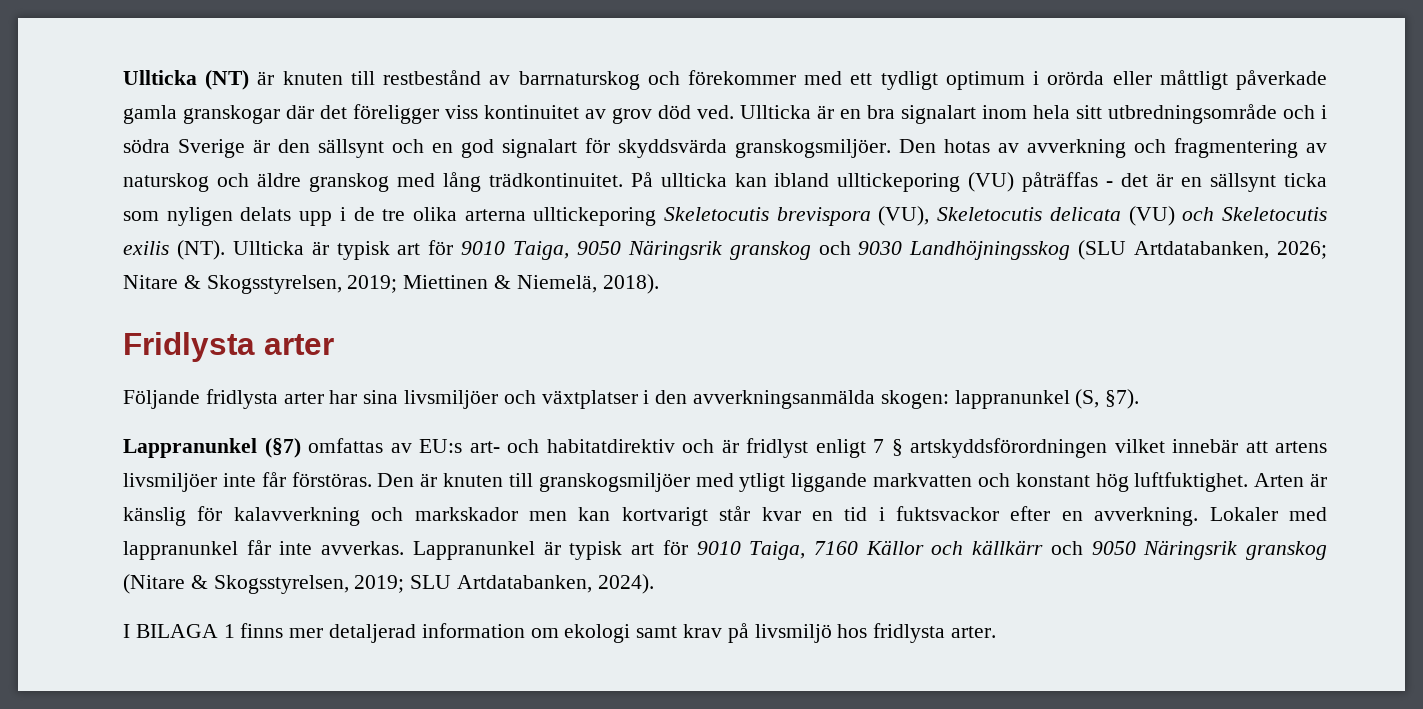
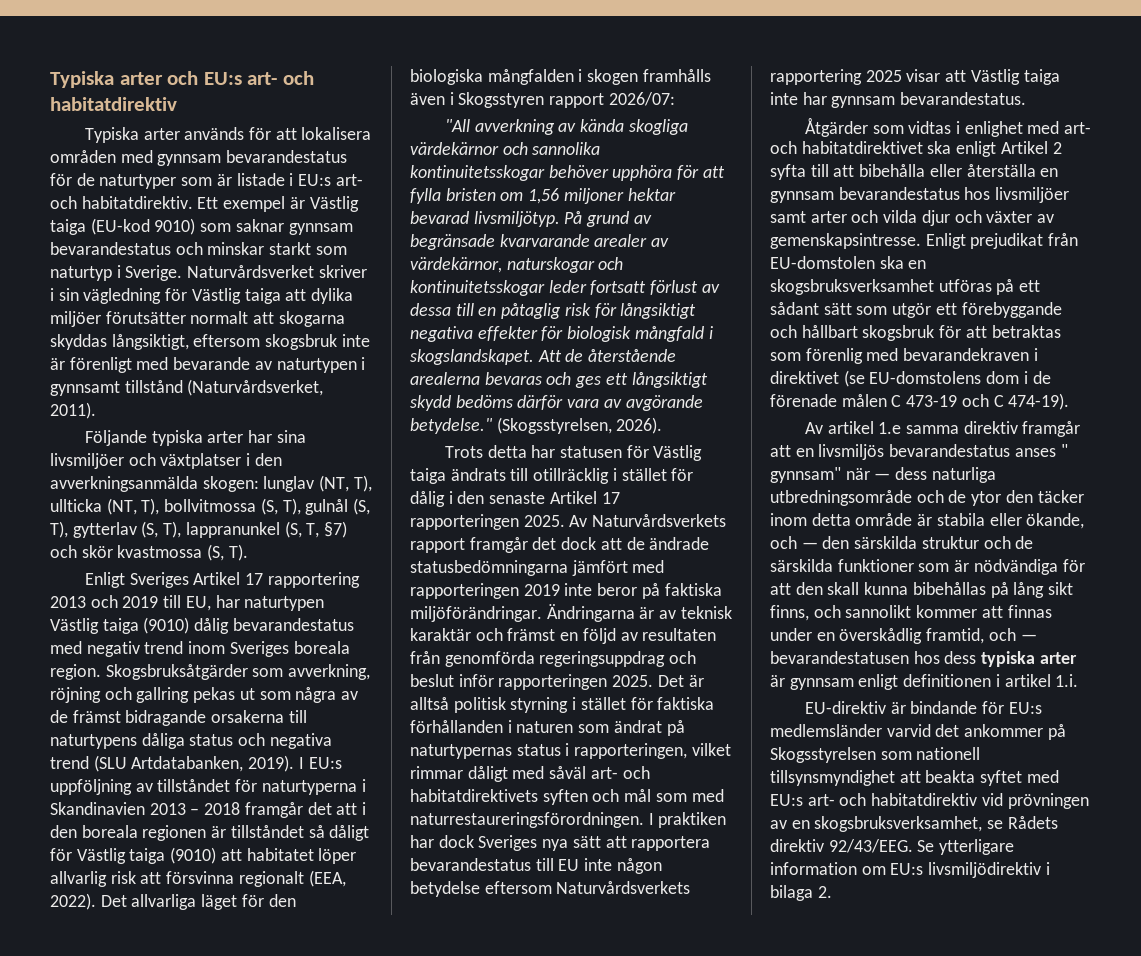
- Ullticka (NT) är knuten till restbestånd av barrnaturskog och förekommer med ett tydligt optimum i orörda eller måttligt påverkade gamla granskogar där det föreligger viss kontinuitet av grov död ved. Ullticka är en bra signalart inom hela sitt utbredningsområde och i södra Sverige är den sällsynt och en god signalart för skyddsvärda granskogsmiljöer. Den hotas av avverkning och fragmentering av naturskog och äldre granskog med lång trädkontinuitet. På ullticka kan ibland ulltickeporing (VU) påträffas - det är en sällsynt ticka som nyligen delats upp i de tre olika arterna ulltickeporing Skeletocutis brevispora (VU), Skeletocutis delicata (VU) och Skeletocutis exilis (NT). Ullticka är typisk art för 9010 Taiga, 9050 Näringsrik granskog och 9030 Landhöjningsskog (SLU Artdatabanken, 2026; Nitare & Skogsstyrelsen, 2019; Miettinen & Niemelä, 2018).
- Fridlysta arter
+ Typiska arter och EU:s art- och habitatdirektiv
+ Typiska arter används för att lokalisera områden med gynnsam bevarandestatus för de naturtyper som är listade i EU:s art- och habitatdirektiv. Ett exempel är Västlig taiga (EU-kod 9010) som saknar gynnsam bevarandestatus och minskar starkt som naturtyp i Sverige. Naturvårdsverket skriver i sin vägledning för Västlig taiga att dylika miljöer förutsätter normalt att skogarna skyddas långsiktigt, eftersom skogsbruk inte är förenligt med bevarande av naturtypen i gynnsamt tillstånd (Naturvårdsverket, 2011).
- Följande fridlysta arter har sina livsmiljöer och växtplatser i den avverkningsanmälda skogen: lappranunkel (S, §7).
- Lappranunkel (§7) omfattas av EU:s art- och habitatdirektiv och är fridlyst enligt 7 § artskyddsförordningen vilket innebär att artens livsmiljöer inte får förstöras. Den är knuten till granskogsmiljöer med ytligt liggande markvatten och konstant hög luftfuktighet. Arten är känslig för kalavverkning och markskador men kan kortvarigt står kvar en tid i fuktsvackor efter en avverkning. Lokaler med lappranunkel får inte avverkas. Lappranunkel är typisk art för 9010 Taiga, 7160 Källor och källkärr och 9050 Näringsrik granskog (Nitare & Skogsstyrelsen, 2019; SLU Artdatabanken, 2024).
- I BILAGA 1 finns mer detaljerad information om ekologi samt krav på livsmiljö hos fridlysta arter.
+ Följande typiska arter har sina livsmiljöer och växtplatser i den avverkningsanmälda skogen: lunglav (NT, T), ullticka (NT, T), bollvitmossa (S, T), gulnål (S, T), gytterlav (S, T), lappranunkel (S, T, §7) och skör kvastmossa (S, T).
+ Enligt Sveriges Artikel 17 rapportering 2013 och 2019 till EU, har naturtypen Västlig taiga (9010) dålig bevarandestatus med negativ trend inom Sveriges boreala region. Skogsbruksåtgärder som avverkning, röjning och gallring pekas ut som några av de främst bidragande orsakerna till naturtypens dåliga status och negativa trend (SLU Artdatabanken, 2019). I EU:s uppföljning av tillståndet för naturtyperna i Skandinavien 2013 – 2018 framgår det att i den boreala regionen är tillståndet så dåligt för Västlig taiga (9010) att habitatet löper allvarlig risk att försvinna regionalt (EEA, 2022). Det allvarliga läget för den biologiska mångfalden i skogen framhålls även i Skogsstyren rapport 2026/07:
+ "All avverkning av kända skogliga värdekärnor och sannolika kontinuitetsskogar behöver upphöra för att fylla bristen om 1,56 miljoner hektar bevarad livsmiljötyp. På grund av begränsade kvarvarande arealer av värdekärnor, naturskogar och kontinuitetsskogar leder fortsatt förlust av dessa till en påtaglig risk för långsiktigt negativa effekter för biologisk mångfald i skogslandskapet. Att de återstående arealerna bevaras och ges ett långsiktigt skydd bedöms därför vara av avgörande betydelse." (Skogsstyrelsen, 2026).
+ Trots detta har statusen för Västlig taiga ändrats till otillräcklig i stället för dålig i den senaste Artikel 17 rapporteringen 2025. Av Naturvårdsverkets rapport framgår det dock att de ändrade statusbedömningarna jämfört med rapporteringen 2019 inte beror på faktiska miljöförändringar. Ändringarna är av teknisk karaktär och främst en följd av resultaten från genomförda regeringsuppdrag och beslut inför rapporteringen 2025. Det är alltså politisk styrning i stället för faktiska förhållanden i naturen som ändrat på naturtypernas status i rapporteringen, vilket rimmar dåligt med såväl art- och habitatdirektivets syften och mål som med naturrestaureringsförordningen. I praktiken har dock Sveriges nya sätt att rapportera bevarandestatus till EU inte någon betydelse eftersom Naturvårdsverkets rapportering 2025 visar att Västlig taiga inte har gynnsam bevarandestatus.
+ Åtgärder som vidtas i enlighet med art- och habitatdirektivet ska enligt Artikel 2 syfta till att bibehålla eller återställa en gynnsam bevarandestatus hos livsmiljöer samt arter och vilda djur och växter av gemenskapsintresse. Enligt prejudikat från EU-domstolen ska en skogsbruksverksamhet utföras på ett sådant sätt som utgör ett förebyggande och hållbart skogsbruk för att betraktas som förenlig med bevarandekraven i direktivet (se EU-domstolens dom i de förenade målen C 473-19 och C 474-19).
+ Av artikel 1.e samma direktiv framgår att en livsmiljös bevarandestatus anses " gynnsam" när — dess naturliga utbredningsområde och de ytor den täcker inom detta område är stabila eller ökande, och — den särskilda struktur och de särskilda funktioner som är nödvändiga för att den skall kunna bibehållas på lång sikt finns, och sannolikt kommer att finnas under en överskådlig framtid, och — bevarandestatusen hos dess typiska arter är gynnsam enligt definitionen i artikel 1.i.
+ EU-direktiv är bindande för EU:s medlemsländer varvid det ankommer på Skogsstyrelsen som nationell tillsynsmyndighet att beakta syftet med EU:s art- och habitatdirektiv vid prövningen av en skogsbruksverksamhet, se Rådets direktiv 92/43/EEG. Se ytterligare information om EU:s livsmiljödirektiv i bilaga 2.

